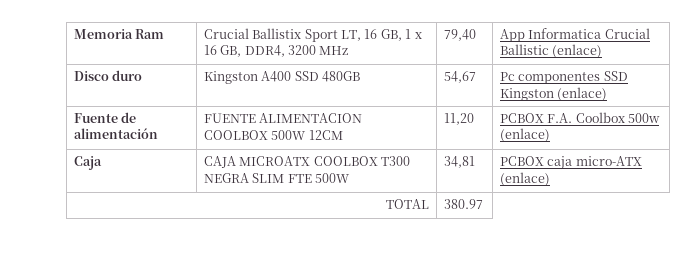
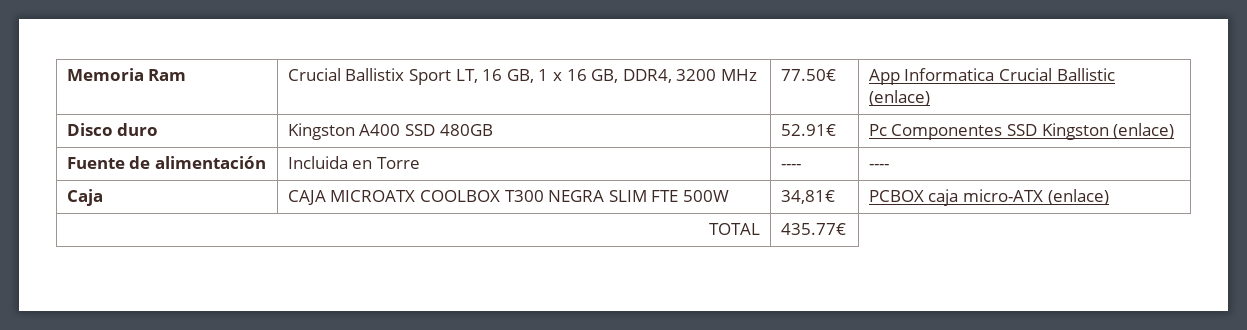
- Memoria Ram | Crucial Ballistix Sport LT, 16 GB, 1 x 16 GB, DDR4, 3200 MHz | 79,40 | App Informatica Crucial Ballistic (enlace)
+ Memoria Ram | Crucial Ballistix Sport LT, 16 GB, 1 x 16 GB, DDR4, 3200 MHz | 77.50€ | App Informatica Crucial Ballistic (enlace)
- Disco duro | Kingston A400 SSD 480GB | 54,67 | Pc componentes SSD Kingston (enlace)
+ Disco duro | Kingston A400 SSD 480GB | 52.91€ | Pc Componentes SSD Kingston (enlace)
- Fuente de alimentación | FUENTE ALIMENTACION COOLBOX 500W 12CM | 11,20 | PCBOX F.A. Coolbox 500w (enlace)
+ Fuente de alimentación | Incluida en Torre | ---- | ----
- Caja | CAJA MICROATX COOLBOX T300 NEGRA SLIM FTE 500W | 34,81 | PCBOX caja micro-ATX (enlace)
+ Caja | CAJA MICROATX COOLBOX T300 NEGRA SLIM FTE 500W | 34,81€ | PCBOX caja micro-ATX (enlace)
- TOTAL | 380.97
+ TOTAL | 435.77€

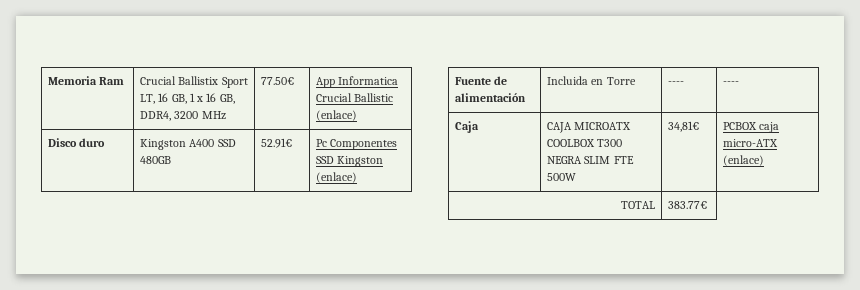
- TOTAL | 435.77€
+ TOTAL | 383.77€

